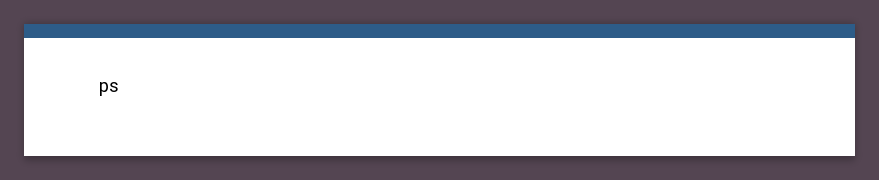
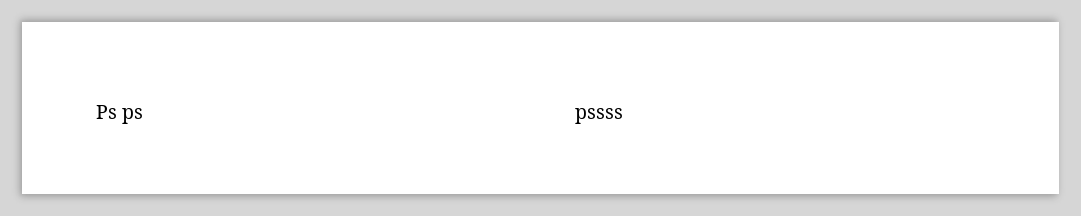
- ps
+ Ps ps
+ pssss

